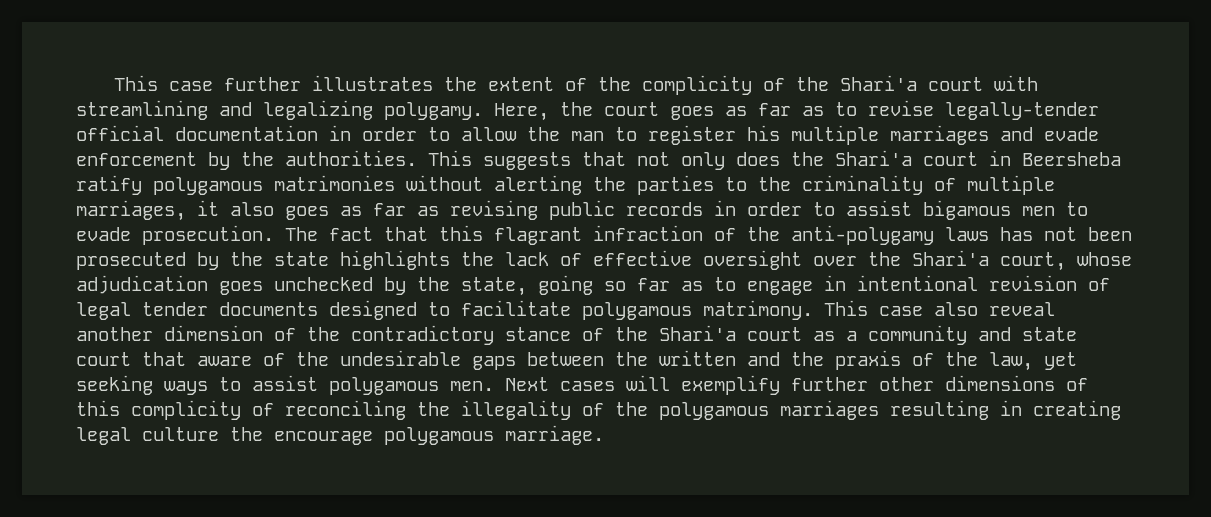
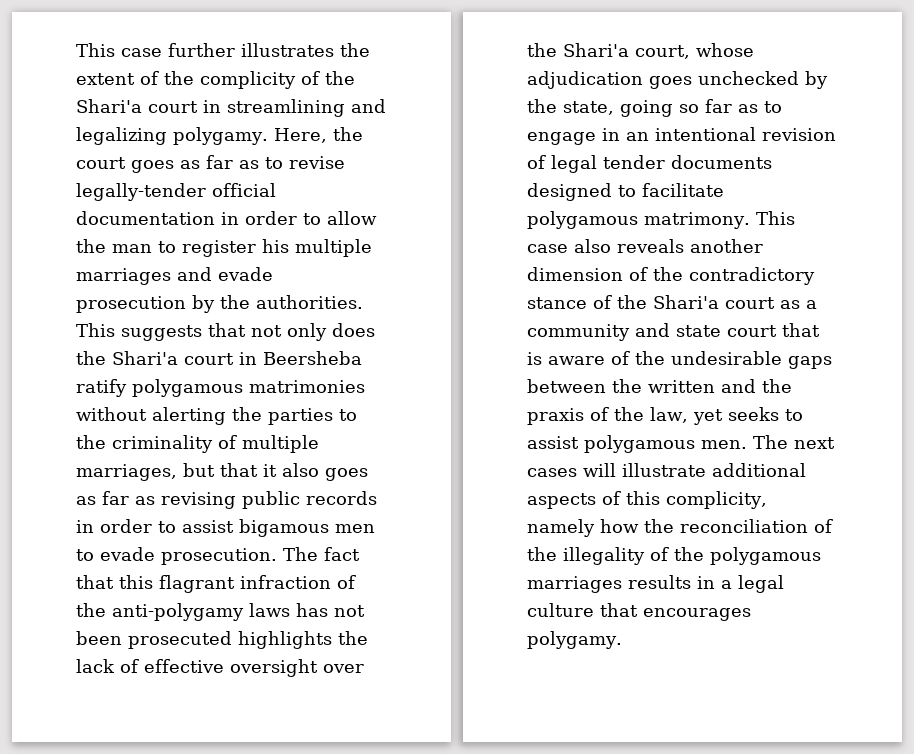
- This case further illustrates the extent of the complicity of the Shari'a court with streamlining and legalizing polygamy.
+ This case further illustrates the extent of the complicity of the Shari'a court in streamlining and legalizing polygamy.
- Here, the court goes as far as to revise legally-tender official documentation in order to allow the man to register his multiple marriages and evade enforcement by the authorities.
+ Here, the court goes as far as to revise legally-tender official documentation in order to allow the man to register his multiple marriages and evade prosecution by the authorities.
- This suggests that not only does the Shari'a court in Beersheba ratify polygamous matrimonies without alerting the parties to the criminality of multiple marriages, it also goes as far as revising public records in order to assist bigamous men to evade prosecution.
+ This suggests that not only does the Shari'a court in Beersheba ratify polygamous matrimonies without alerting the parties to the criminality of multiple marriages, but that it also goes as far as revising public records in order to assist bigamous men to evade prosecution.
- The fact that this flagrant infraction of the anti-polygamy laws has not been prosecuted by the state highlights the lack of effective oversight over the Shari'a court, whose adjudication goes unchecked by the state, going so far as to engage in intentional revision of legal tender documents designed to facilitate polygamous matrimony.
+ The fact that this flagrant infraction of the anti-polygamy laws has not been prosecuted highlights the lack of effective oversight over the Shari'a court, whose adjudication goes unchecked by the state, going so far as to engage in an intentional revision of legal tender documents designed to facilitate polygamous matrimony.
- This case also reveal another dimension of the contradictory stance of the Shari'a court as a community and state court that aware of the undesirable gaps between the written and the praxis of the law, yet seeking ways to assist polygamous men.
+ This case also reveals another dimension of the contradictory stance of the Shari'a court as a community and state court that is aware of the undesirable gaps between the written and the praxis of the law, yet seeks to assist polygamous men.
- Next cases will exemplify further other dimensions of this complicity of reconciling the illegality of the polygamous marriages resulting in creating legal culture the encourage polygamous marriage.
+ The next cases will illustrate additional aspects of this complicity, namely how the reconciliation of the illegality of the polygamous marriages results in a legal culture that encourages polygamy.

